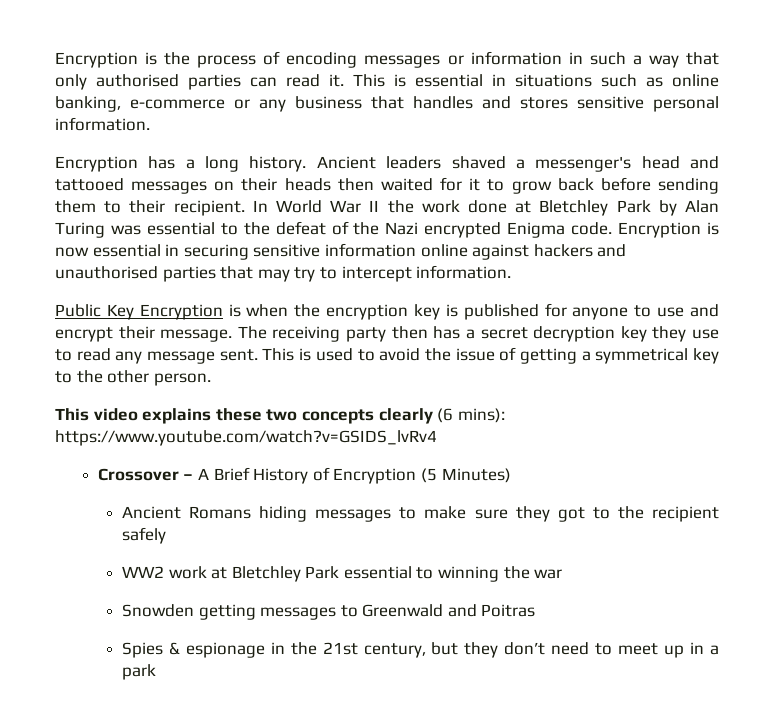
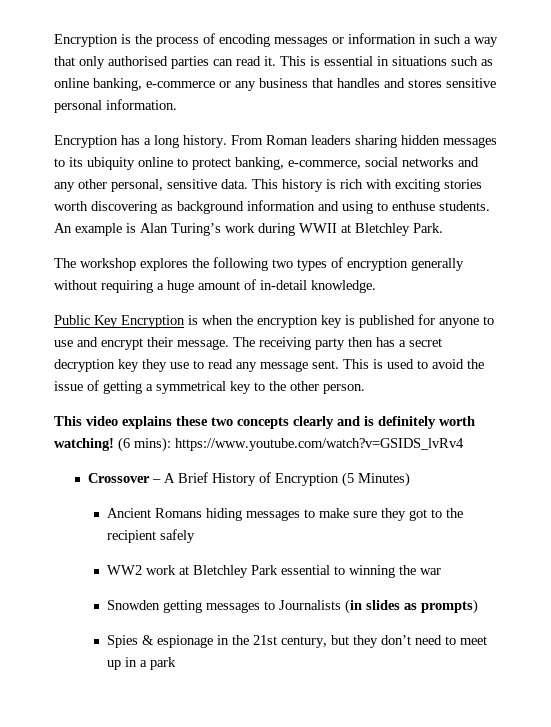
- Ancient leaders shaved a messenger's head and tattooed messages on their heads then waited for it to grow back before sending them to their recipient. In World War II the work done at Bletchley Park by Alan Turing was essential to the defeat of the Nazi encrypted Enigma code. Encryption is now essential in securing sensitive information online against hackers and unauthorised parties that may try to intercept information.
+ From Roman leaders sharing hidden messages to its ubiquity online to protect banking, e-commerce, social networks and any other personal, sensitive data. This history is rich with exciting stories worth discovering as background information and using to enthuse students. An example is Alan Turing’s work during WWII at Bletchley Park.
+ The workshop explores the following two types of encryption generally without requiring a huge amount of in-detail knowledge.
- This video explains these two concepts clearly (6 mins): https://www.youtube.com/watch?v=GSIDS_lvRv4
+ This video explains these two concepts clearly and is definitely worth watching! (6 mins): https://www.youtube.com/watch?v=GSIDS_lvRv4
- Snowden getting messages to Greenwald and Poitras
+ Snowden getting messages to Journalists (in slides as prompts)

